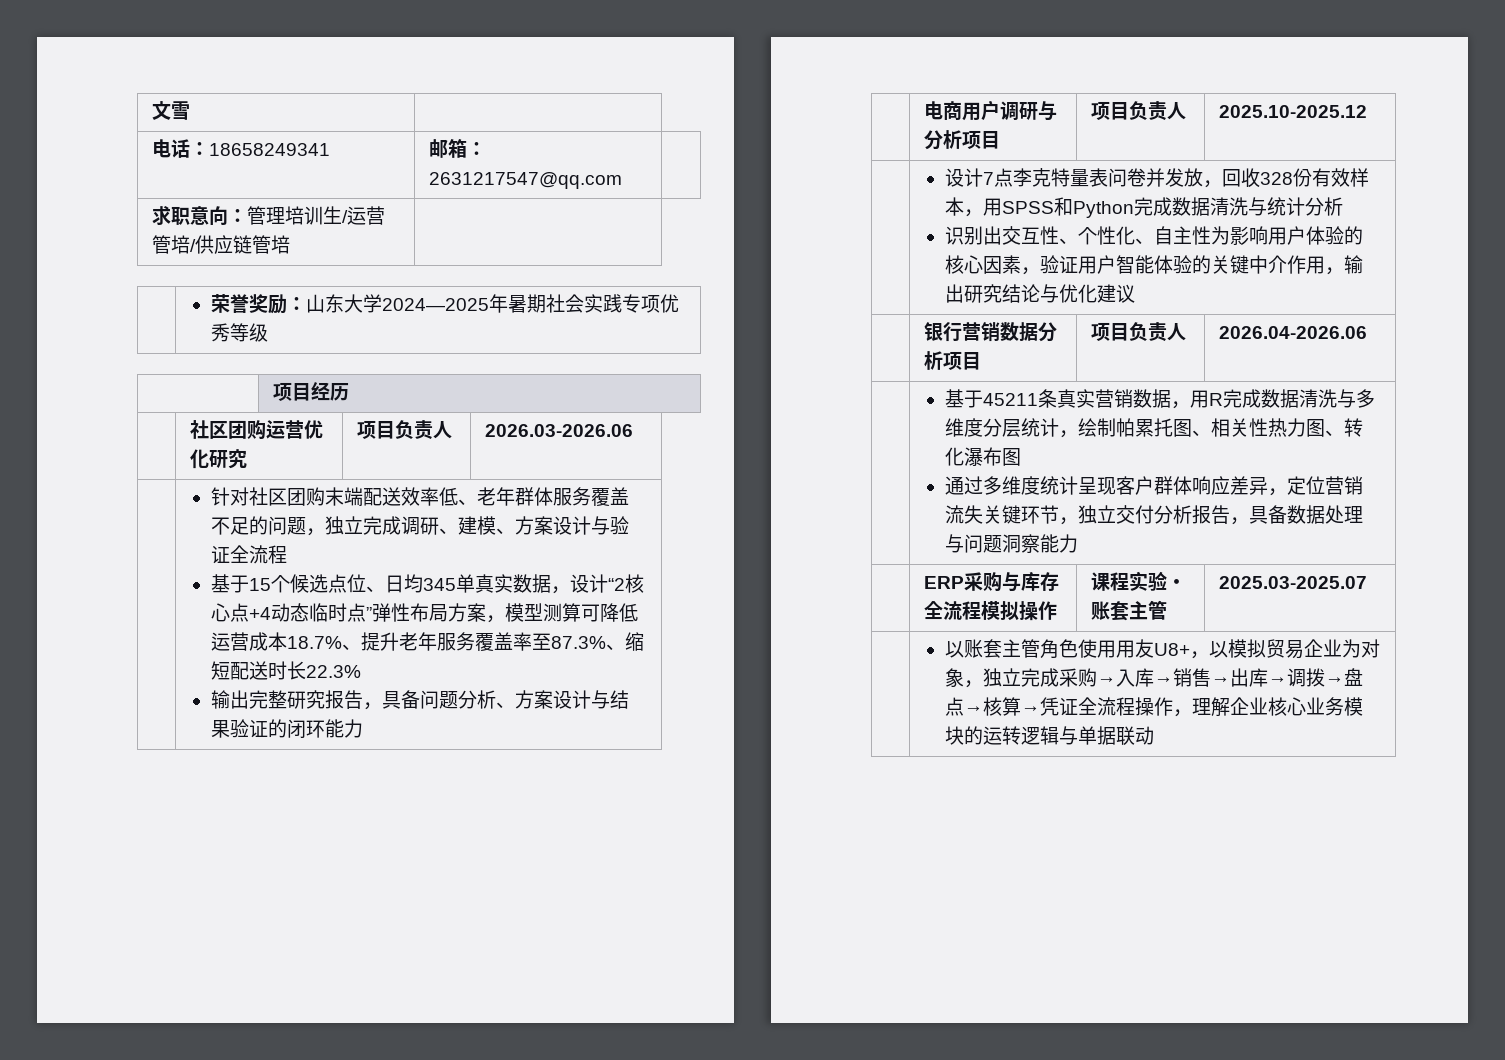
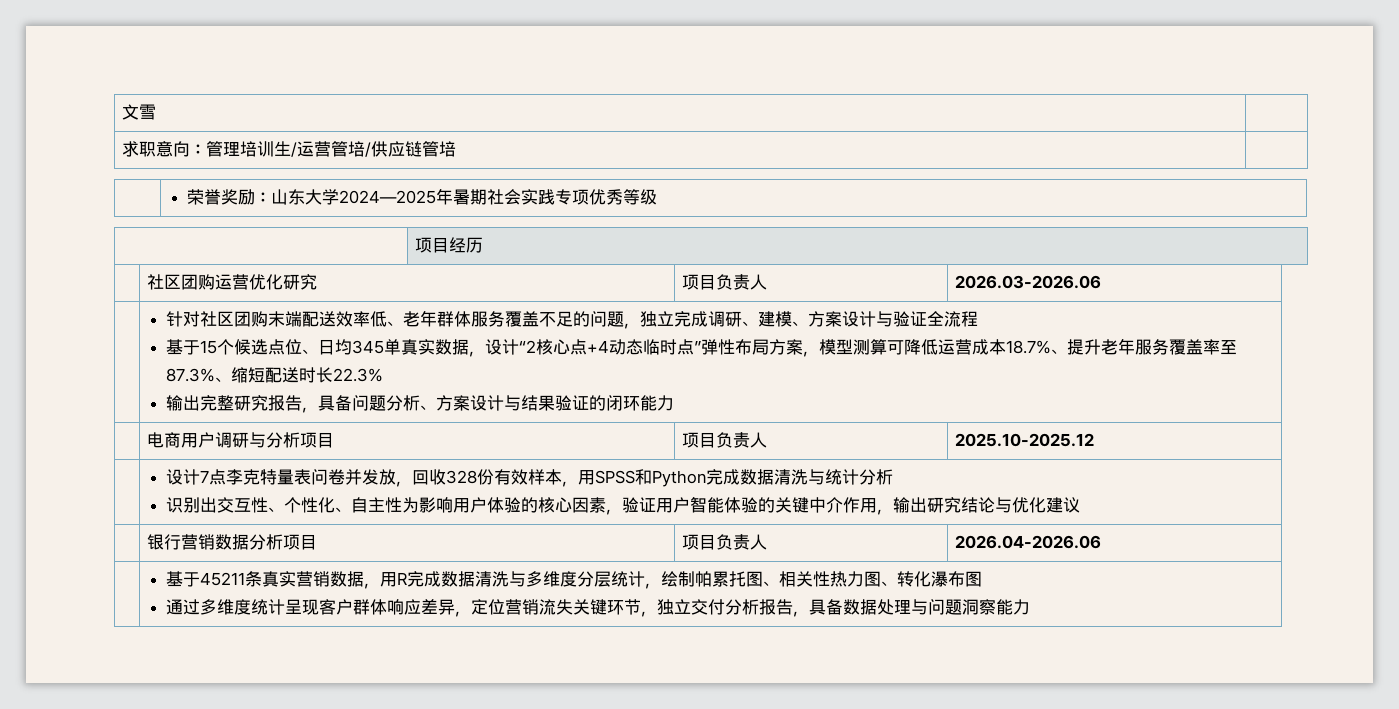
- 电话：18658249341 | 邮箱：2631217547@qq.com |
- | ERP采购与库存全流程模拟操作 | 课程实验・账套主管 | 2025.03-2025.07
- | 以账套主管角色使用用友U8+，以模拟贸易企业为对象，独立完成采购→入库→销售→出库→调拨→盘点→核算→凭证全流程操作，理解企业核心业务模块的运转逻辑与单据联动

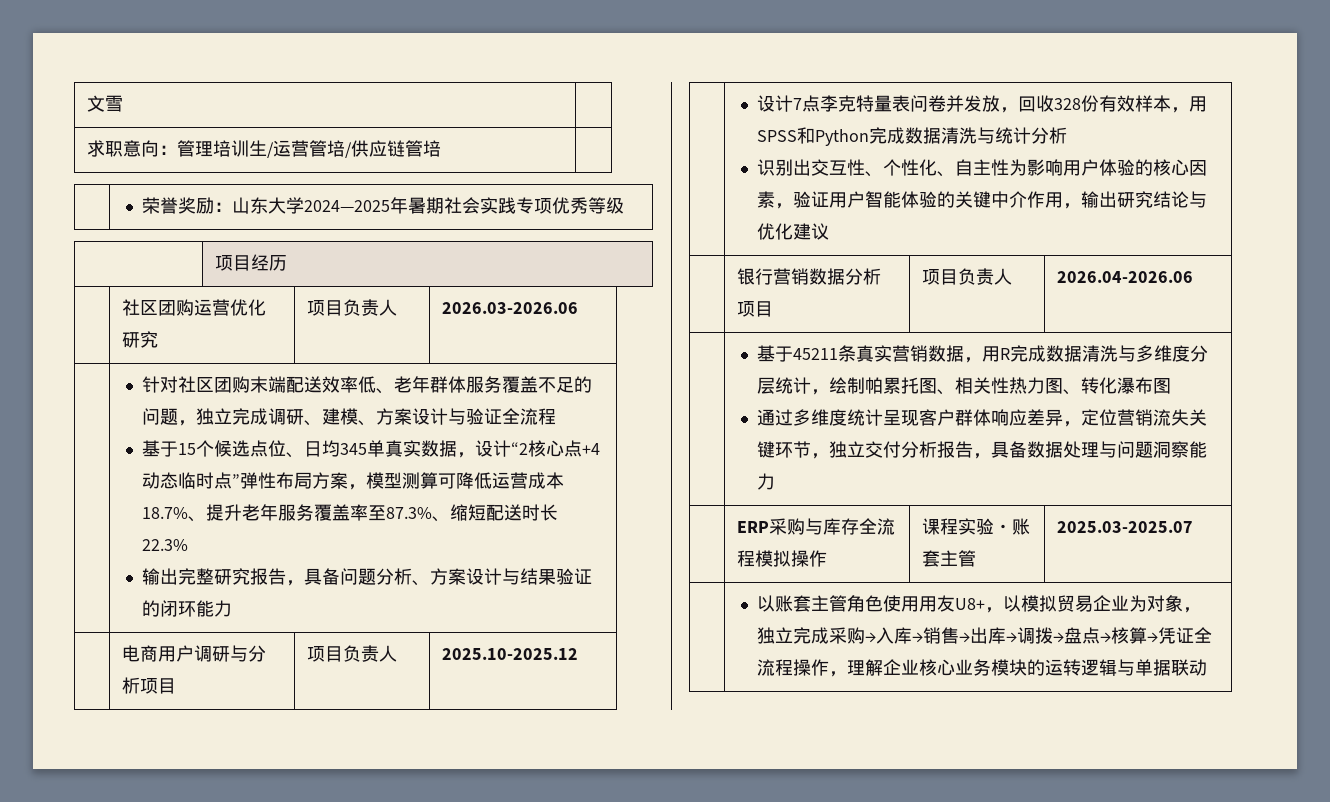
+ | ERP采购与库存全流程模拟操作 | 课程实验・账套主管 | 2025.03-2025.07
+ | 以账套主管角色使用用友U8+，以模拟贸易企业为对象，独立完成采购→入库→销售→出库→调拨→盘点→核算→凭证全流程操作，理解企业核心业务模块的运转逻辑与单据联动

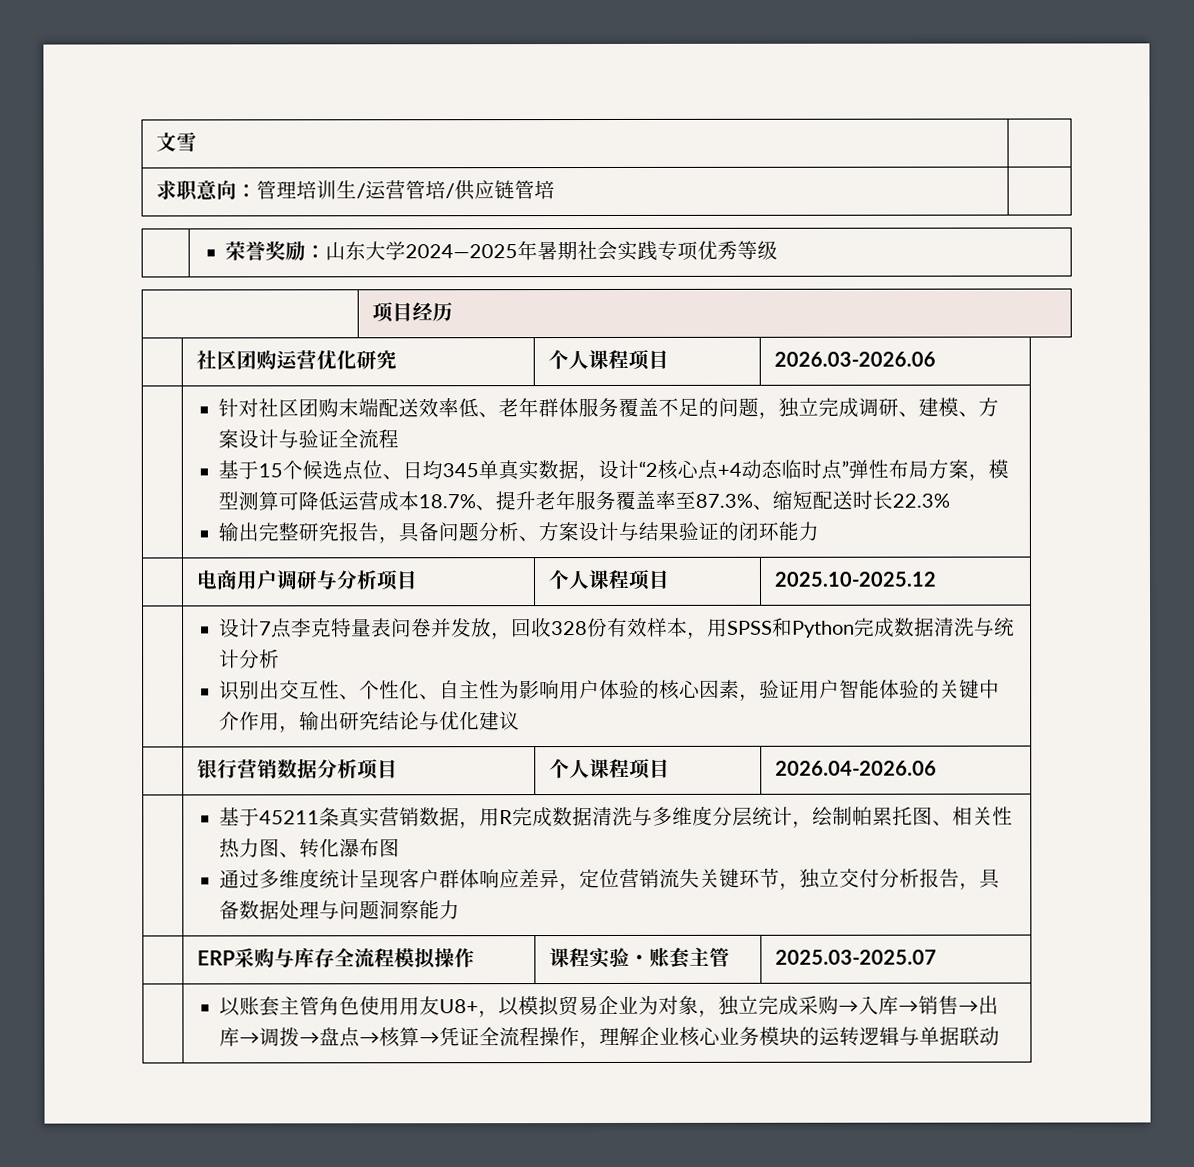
- | 社区团购运营优化研究 | 项目负责人 | 2026.03-2026.06
+ | 社区团购运营优化研究 | 个人课程项目 | 2026.03-2026.06
- | 电商用户调研与分析项目 | 项目负责人 | 2025.10-2025.12
+ | 电商用户调研与分析项目 | 个人课程项目 | 2025.10-2025.12
- | 银行营销数据分析项目 | 项目负责人 | 2026.04-2026.06
+ | 银行营销数据分析项目 | 个人课程项目 | 2026.04-2026.06

